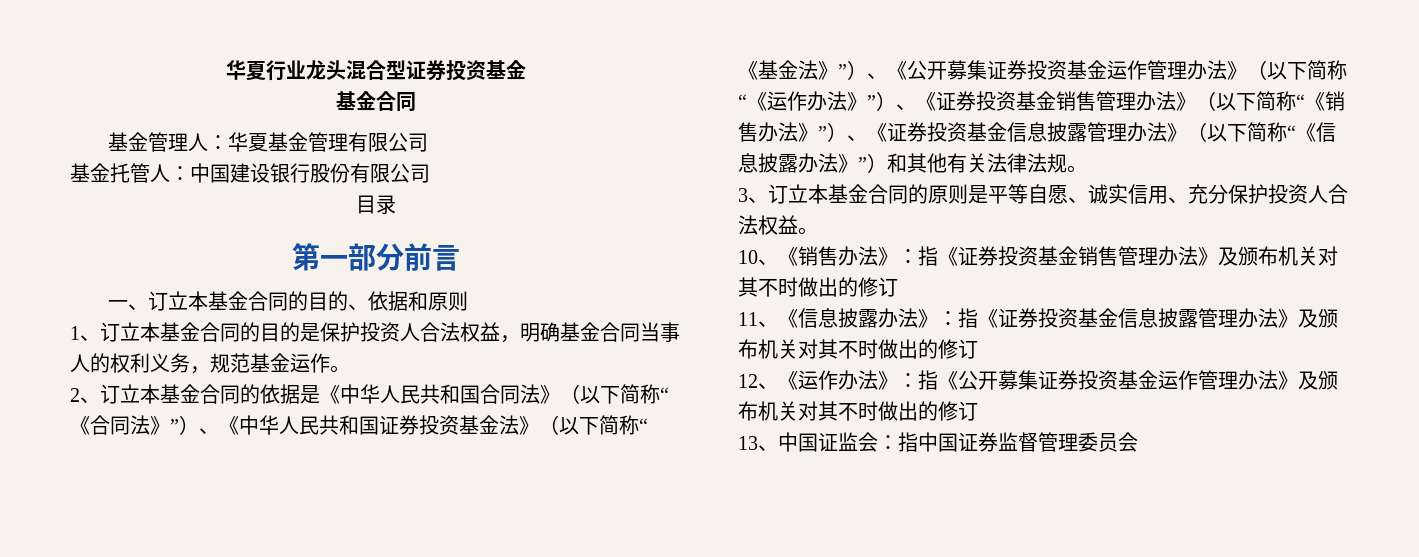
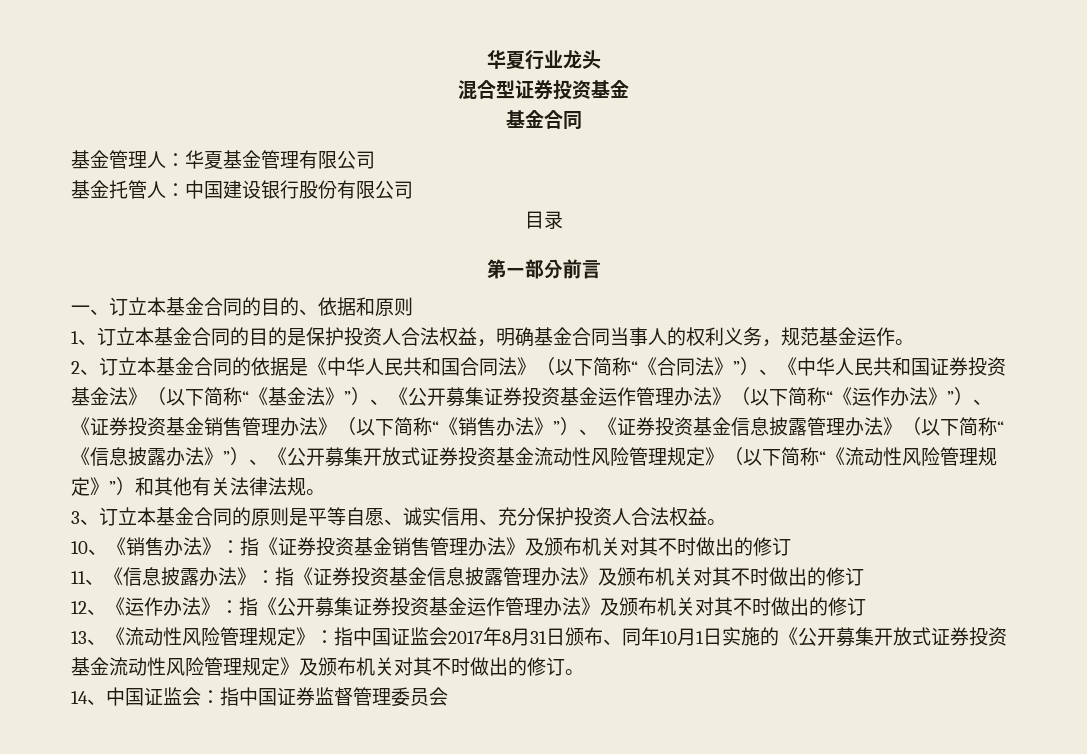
- 华夏行业龙头混合型证券投资基金
+ 华夏行业龙头
+ 混合型证券投资基金
- 2、订立本基金合同的依据是《中华人民共和国合同法》（以下简称“《合同法》”）、《中华人民共和国证券投资基金法》（以下简称“《基金法》”）、《公开募集证券投资基金运作管理办法》（以下简称“《运作办法》”）、《证券投资基金销售管理办法》（以下简称“《销售办法》”）、《证券投资基金信息披露管理办法》（以下简称“《信息披露办法》”）和其他有关法律法规。
+ 2、订立本基金合同的依据是《中华人民共和国合同法》（以下简称“《合同法》”）、《中华人民共和国证券投资基金法》（以下简称“《基金法》”）、《公开募集证券投资基金运作管理办法》（以下简称“《运作办法》”）、《证券投资基金销售管理办法》（以下简称“《销售办法》”）、《证券投资基金信息披露管理办法》（以下简称“《信息披露办法》”）、《公开募集开放式证券投资基金流动性风险管理规定》（以下简称“《流动性风险管理规定》”）和其他有关法律法规。
- 13、中国证监会：指中国证券监督管理委员会
+ 13、《流动性风险管理规定》：指中国证监会2017年8月31日颁布、同年10月1日实施的《公开募集开放式证券投资基金流动性风险管理规定》及颁布机关对其不时做出的修订。
+ 14、中国证监会：指中国证券监督管理委员会

